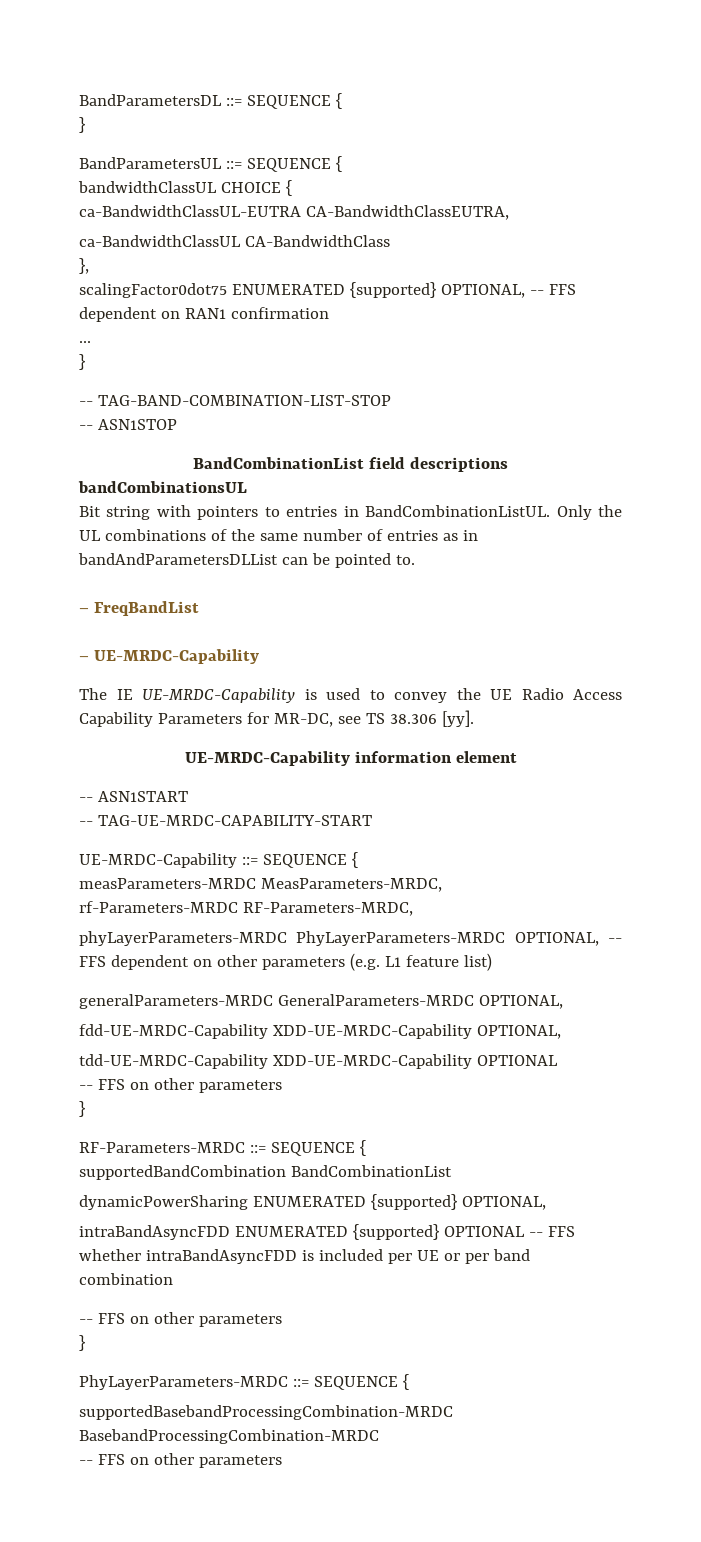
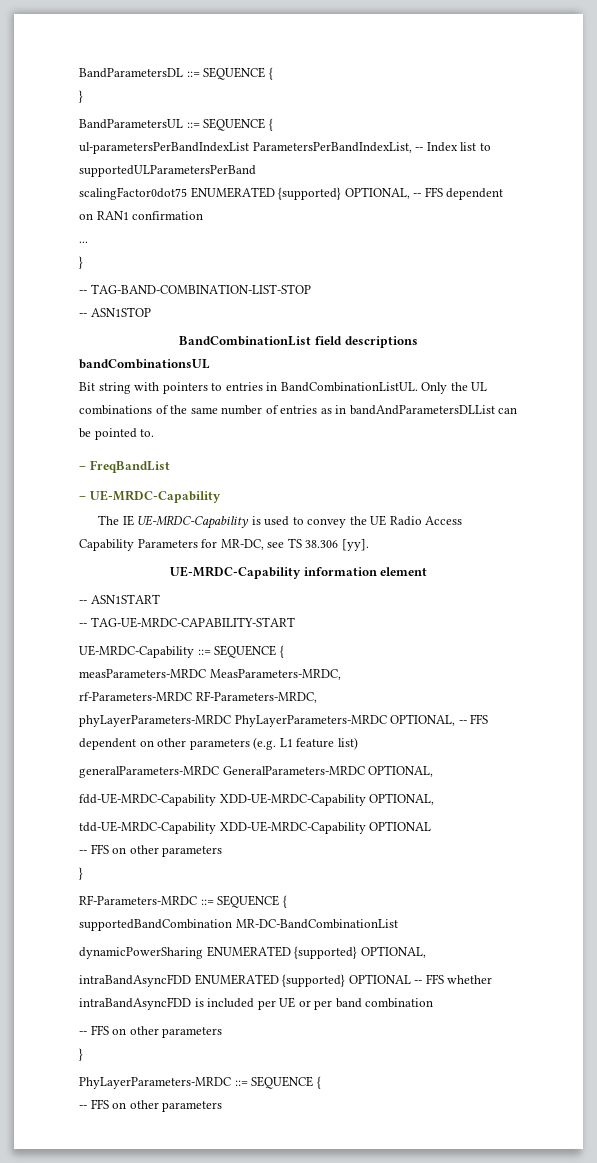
- bandwidthClassUL CHOICE {
- ca-BandwidthClassUL-EUTRA CA-BandwidthClassEUTRA,
- ca-BandwidthClassUL CA-BandwidthClass
- },
+ ul-parametersPerBandIndexList ParametersPerBandIndexList, -- Index list to supportedULParametersPerBand
- supportedBandCombination BandCombinationList
+ supportedBandCombination MR-DC-BandCombinationList
- supportedBasebandProcessingCombination-MRDC BasebandProcessingCombination-MRDC

